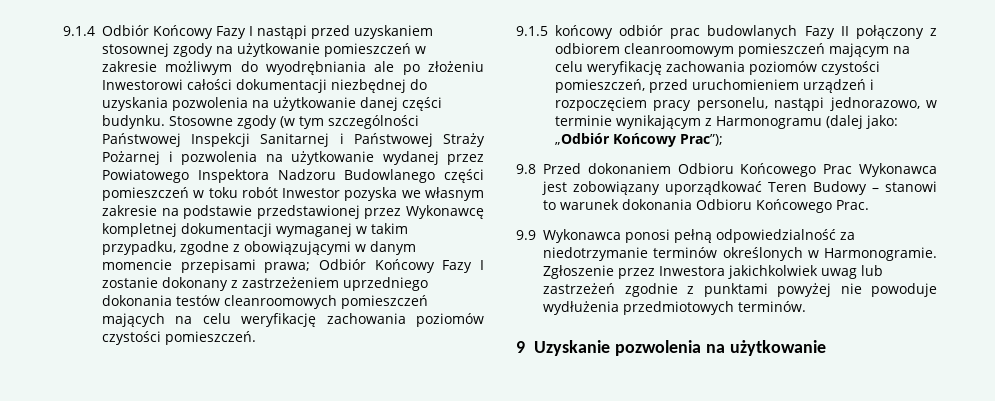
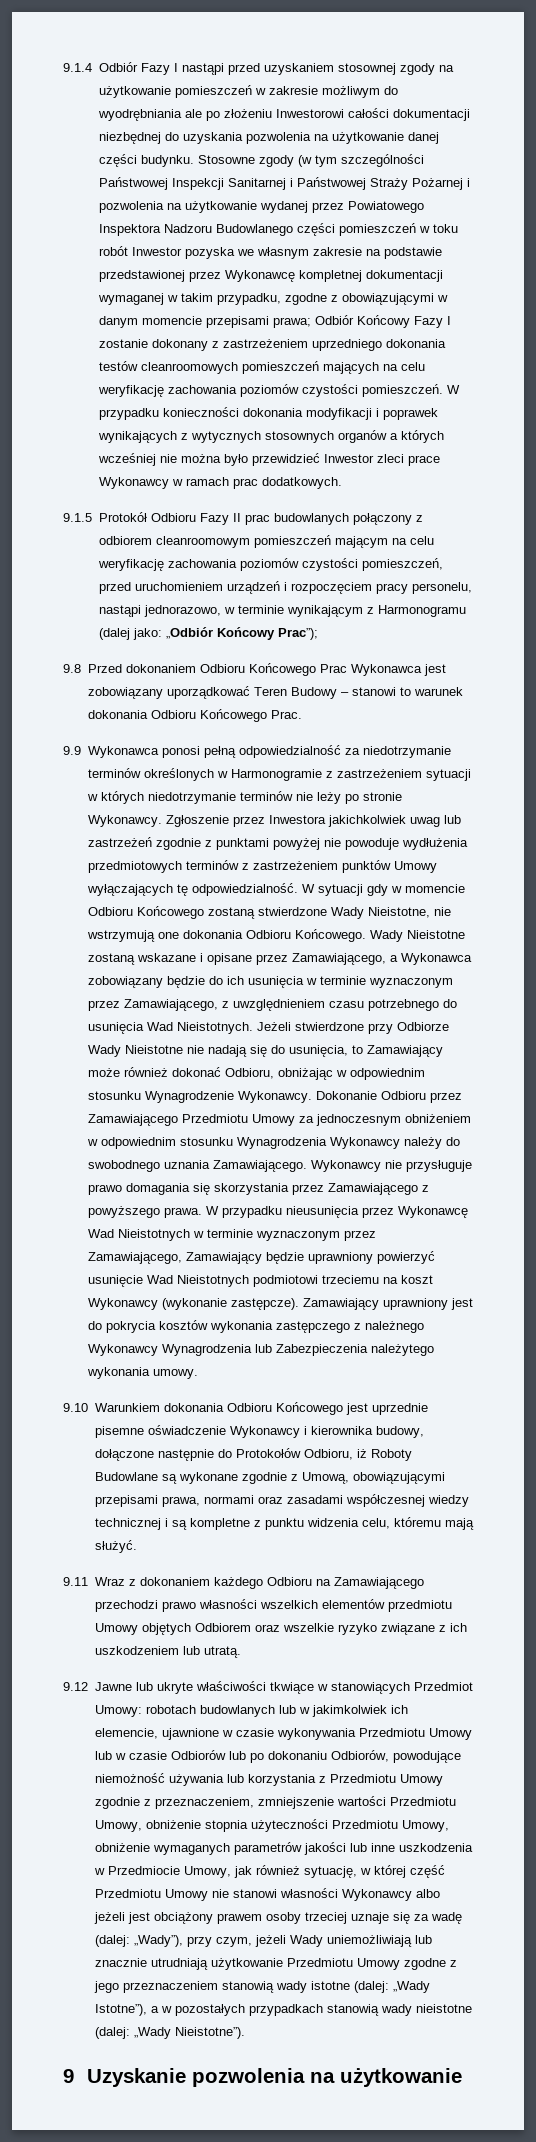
- 9.1.4 Odbiór Końcowy Fazy I nastąpi przed uzyskaniem stosownej zgody na użytkowanie pomieszczeń w zakresie możliwym do wyodrębniania ale po złożeniu Inwestorowi całości dokumentacji niezbędnej do uzyskania pozwolenia na użytkowanie danej części budynku.
+ 9.1.4 Odbiór Fazy I nastąpi przed uzyskaniem stosownej zgody na użytkowanie pomieszczeń w zakresie możliwym do wyodrębniania ale po złożeniu Inwestorowi całości dokumentacji niezbędnej do uzyskania pozwolenia na użytkowanie danej części budynku.
- Odbiór Końcowy Fazy I zostanie dokonany z zastrzeżeniem uprzedniego dokonania testów cleanroomowych pomieszczeń mających na celu weryfikację zachowania poziomów czystości pomieszczeń.
- 9.1.5 końcowy odbiór prac budowlanych Fazy II połączony z odbiorem cleanroomowym pomieszczeń mającym na celu weryfikację zachowania poziomów czystości pomieszczeń, przed uruchomieniem urządzeń i rozpoczęciem pracy personelu, nastąpi jednorazowo, w terminie wynikającym z Harmonogramu (dalej jako:
+ Odbiór Końcowy Fazy I zostanie dokonany z zastrzeżeniem uprzedniego dokonania testów cleanroomowych pomieszczeń mających na celu weryfikację zachowania poziomów czystości pomieszczeń. W przypadku konieczności dokonania modyfikacji i poprawek wynikających z wytycznych stosownych organów a których wcześniej nie można było przewidzieć Inwestor zleci prace Wykonawcy w ramach prac dodatkowych.
+ 9.1.5 Protokół Odbioru Fazy II prac budowlanych połączony z odbiorem cleanroomowym pomieszczeń mającym na celu weryfikację zachowania poziomów czystości pomieszczeń, przed uruchomieniem urządzeń i rozpoczęciem pracy personelu, nastąpi jednorazowo, w terminie wynikającym z Harmonogramu (dalej jako:
- 9.9 Wykonawca ponosi pełną odpowiedzialność za niedotrzymanie terminów określonych w Harmonogramie.
+ 9.9 Wykonawca ponosi pełną odpowiedzialność za niedotrzymanie terminów określonych w Harmonogramie z zastrzeżeniem sytuacji w których niedotrzymanie terminów nie leży po stronie Wykonawcy.
- Zgłoszenie przez Inwestora jakichkolwiek uwag lub zastrzeżeń zgodnie z punktami powyżej nie powoduje wydłużenia przedmiotowych terminów.
+ Zgłoszenie przez Inwestora jakichkolwiek uwag lub zastrzeżeń zgodnie z punktami powyżej nie powoduje wydłużenia przedmiotowych terminów z zastrzeżeniem punktów Umowy wyłączających tę odpowiedzialność. W sytuacji gdy w momencie Odbioru Końcowego zostaną stwierdzone Wady Nieistotne, nie wstrzymują one dokonania Odbioru Końcowego. Wady Nieistotne zostaną wskazane i opisane przez Zamawiającego, a Wykonawca zobowiązany będzie do ich usunięcia w terminie wyznaczonym przez Zamawiającego, z uwzględnieniem czasu potrzebnego do usunięcia Wad Nieistotnych. Jeżeli stwierdzone przy Odbiorze Wady Nieistotne nie nadają się do usunięcia, to Zamawiający może również dokonać Odbioru, obniżając w odpowiednim stosunku Wynagrodzenie Wykonawcy. Dokonanie Odbioru przez Zamawiającego Przedmiotu Umowy za jednoczesnym obniżeniem w odpowiednim stosunku Wynagrodzenia Wykonawcy należy do swobodnego uznania Zamawiającego. Wykonawcy nie przysługuje prawo domagania się skorzystania przez Zamawiającego z powyższego prawa. W przypadku nieusunięcia przez Wykonawcę Wad Nieistotnych w terminie wyznaczonym przez Zamawiającego, Zamawiający będzie uprawniony powierzyć usunięcie Wad Nieistotnych podmiotowi trzeciemu na koszt Wykonawcy (wykonanie zastępcze). Zamawiający uprawniony jest do pokrycia kosztów wykonania zastępczego z należnego Wykonawcy Wynagrodzenia lub Zabezpieczenia należytego wykonania umowy.
+ 9.10 Warunkiem dokonania Odbioru Końcowego jest uprzednie pisemne oświadczenie Wykonawcy i kierownika budowy, dołączone następnie do Protokołów Odbioru, iż Roboty Budowlane są wykonane zgodnie z Umową, obowiązującymi przepisami prawa, normami oraz zasadami współczesnej wiedzy technicznej i są kompletne z punktu widzenia celu, któremu mają służyć.
+ 9.11 Wraz z dokonaniem każdego Odbioru na Zamawiającego przechodzi prawo własności wszelkich elementów przedmiotu Umowy objętych Odbiorem oraz wszelkie ryzyko związane z ich uszkodzeniem lub utratą.
+ 9.12 Jawne lub ukryte właściwości tkwiące w stanowiących Przedmiot Umowy: robotach budowlanych lub w jakimkolwiek ich elemencie, ujawnione w czasie wykonywania Przedmiotu Umowy lub w czasie Odbiorów lub po dokonaniu Odbiorów, powodujące niemożność używania lub korzystania z Przedmiotu Umowy zgodnie z przeznaczeniem, zmniejszenie wartości Przedmiotu Umowy, obniżenie stopnia użyteczności Przedmiotu Umowy, obniżenie wymaganych parametrów jakości lub inne uszkodzenia w Przedmiocie Umowy, jak również sytuację, w której część Przedmiotu Umowy nie stanowi własności Wykonawcy albo jeżeli jest obciążony prawem osoby trzeciej uznaje się za wadę (dalej: „Wady”), przy czym, jeżeli Wady uniemożliwiają lub znacznie utrudniają użytkowanie Przedmiotu Umowy zgodne z jego przeznaczeniem stanowią wady istotne (dalej: „Wady Istotne”), a w pozostałych przypadkach stanowią wady nieistotne (dalej: „Wady Nieistotne”).

